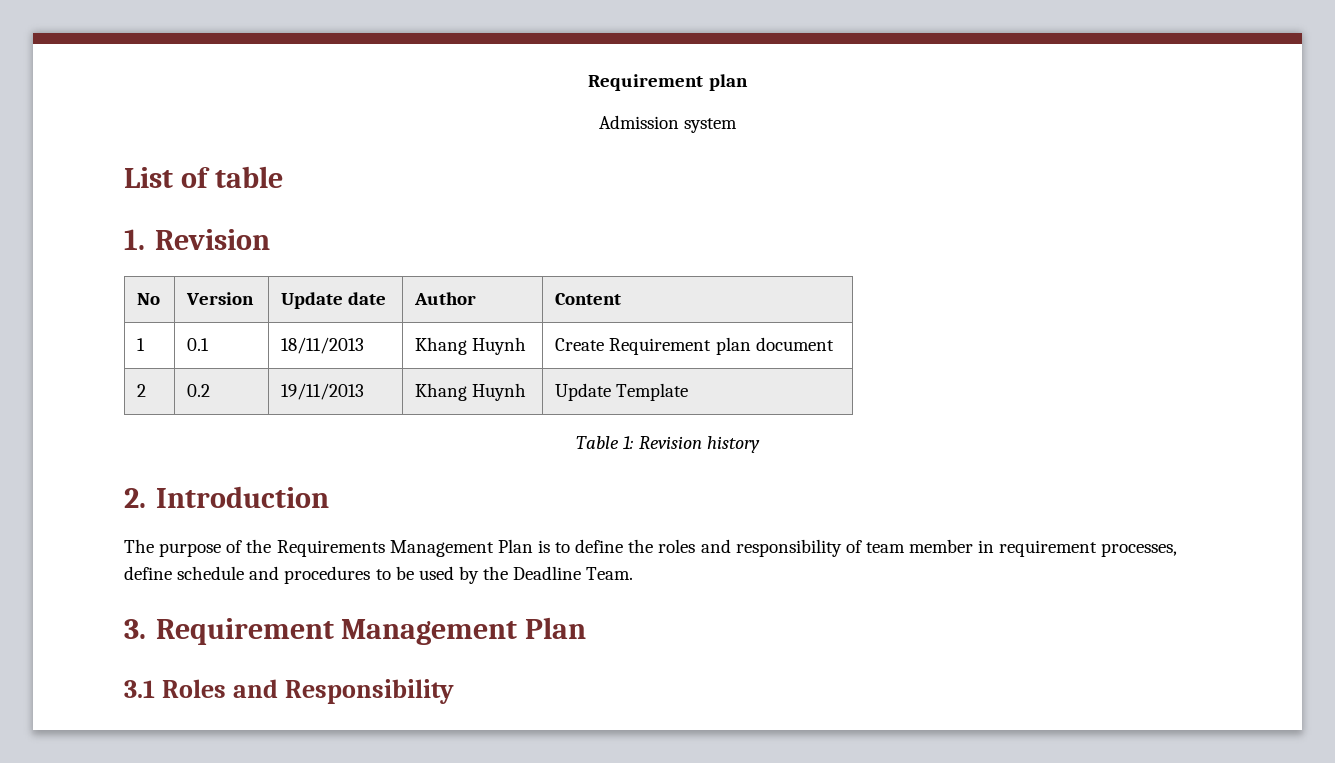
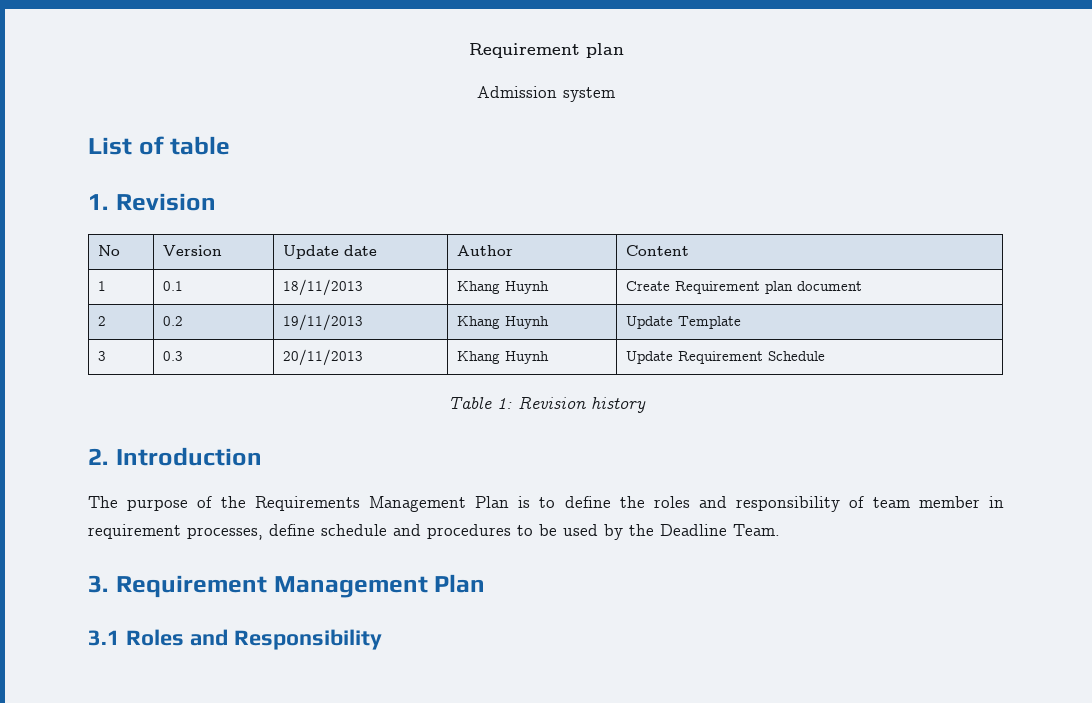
+ 3 | 0.3 | 20/11/2013 | Khang Huynh | Update Requirement Schedule

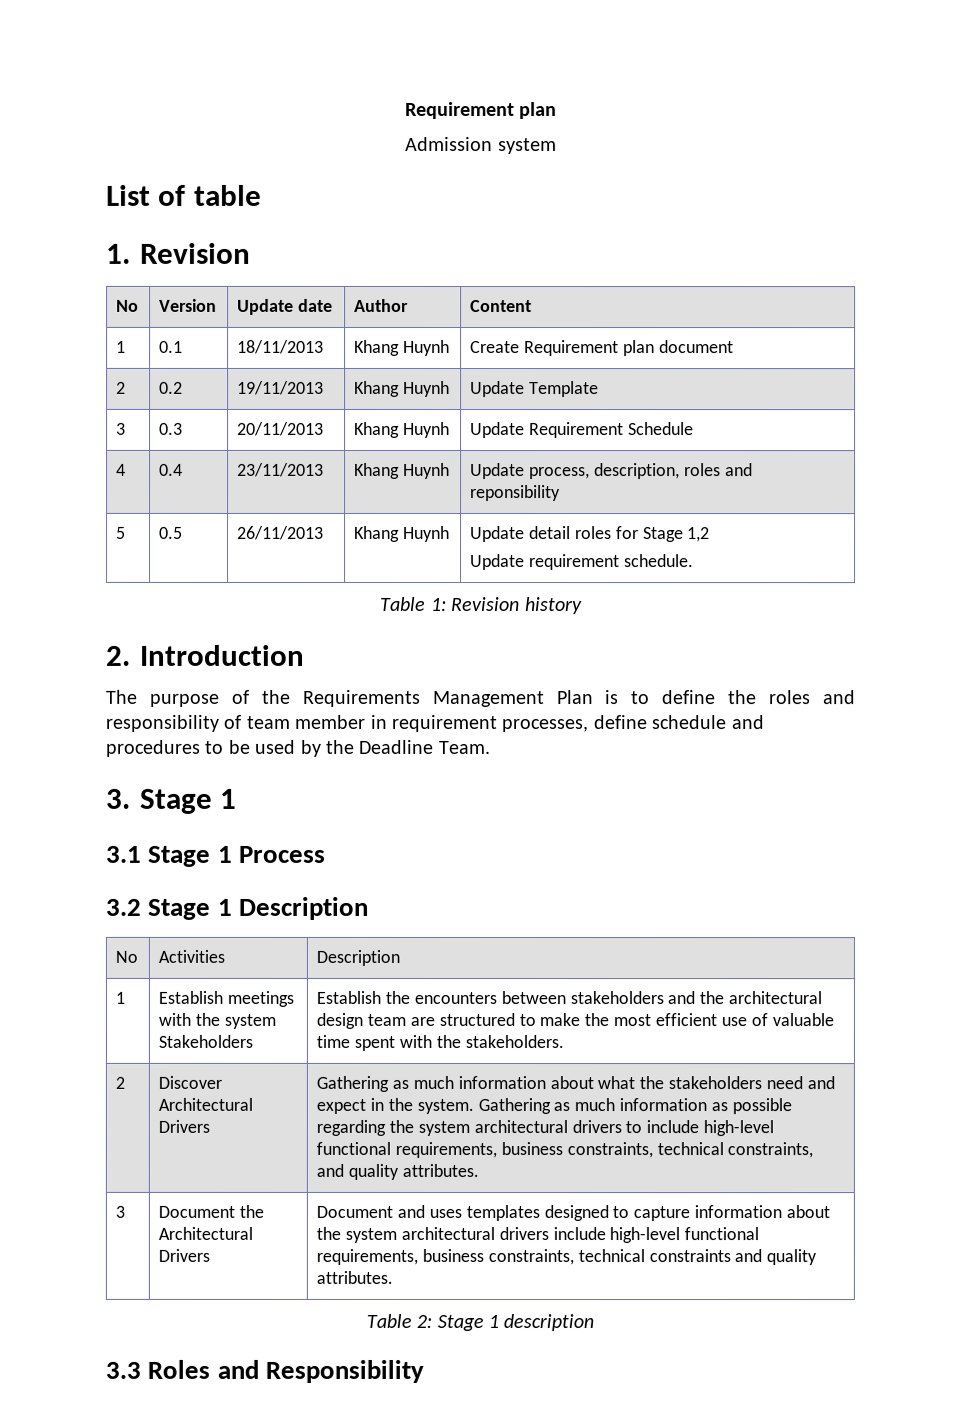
+ 4 | 0.4 | 23/11/2013 | Khang Huynh | Update process, description, roles and reponsibility
+ 5 | 0.5 | 26/11/2013 | Khang Huynh | Update detail roles for Stage 1,2
+ Update requirement schedule.
- 3. Requirement Management Plan
- 3.1 Roles and Responsibility
+ 3. Stage 1
+ 3.1 Stage 1 Process
+ 3.2 Stage 1 Description
+ No | Activities | Description
+ 1 | Establish meetings with the system Stakeholders | Establish the encounters between stakeholders and the architectural design team are structured to make the most efficient use of valuable time spent with the stakeholders.
+ 2 | Discover Architectural Drivers | Gathering as much information about what the stakeholders need and expect in the system. Gathering as much information as possible regarding the system architectural drivers to include high-level functional requirements, business constraints, technical constraints, and quality attributes.
+ 3 | Document the Architectural Drivers | Document and uses templates designed to capture information about the system architectural drivers include high-level functional requirements, business constraints, technical constraints and quality attributes.
+ Table 2: Stage 1 description
+ 3.3 Roles and Responsibility

